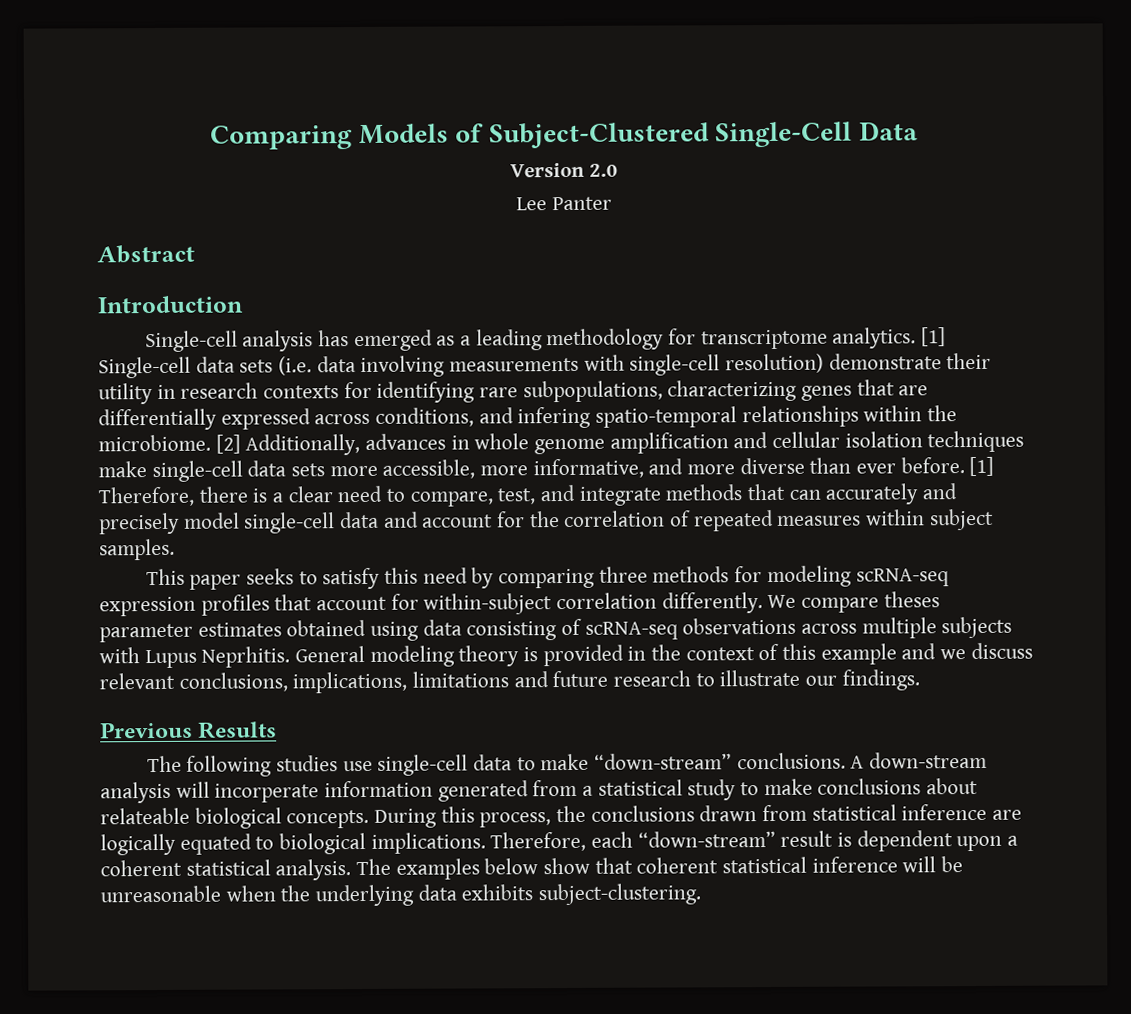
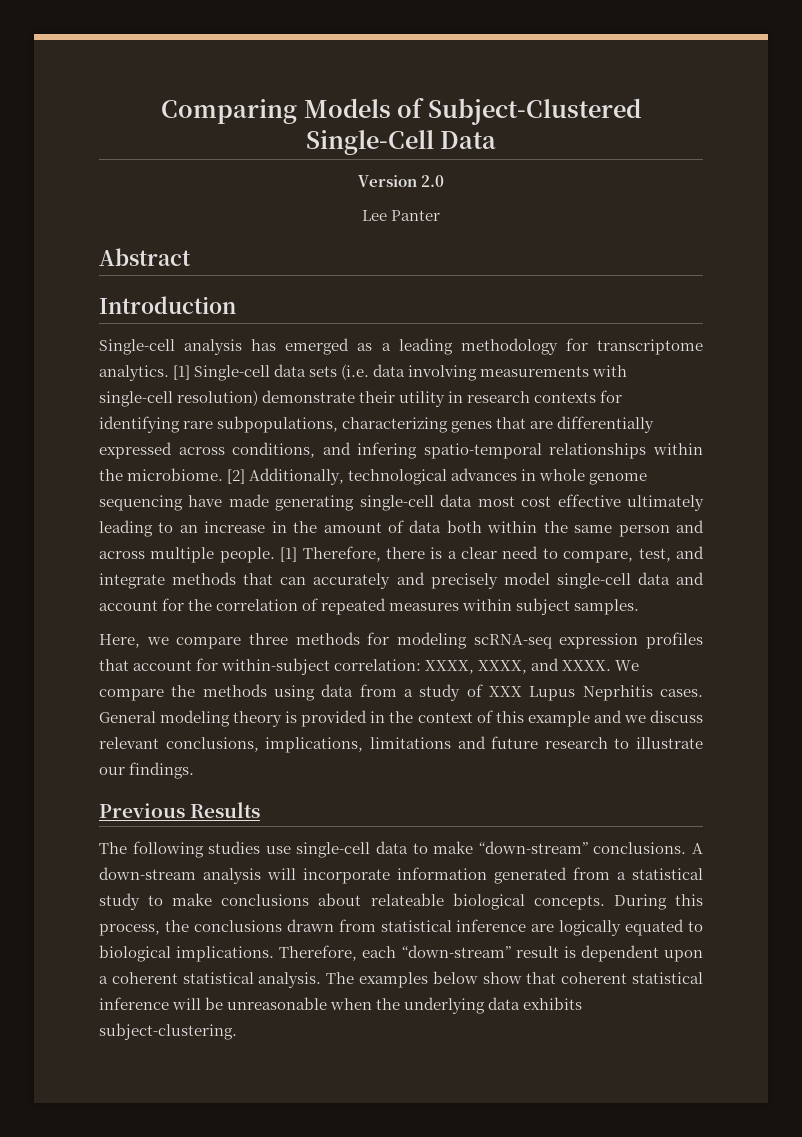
- [2] Additionally, advances in whole genome amplification and cellular isolation techniques make single-cell data sets more accessible, more informative, and more diverse than ever before.
+ [2] Additionally, technological advances in whole genome sequencing have made generating single-cell data most cost effective ultimately leading to an increase in the amount of data both within the same person and across multiple people.
- This paper seeks to satisfy this need by comparing three methods for modeling scRNA-seq expression profiles that account for within-subject correlation differently. We compare theses parameter estimates obtained using data consisting of scRNA-seq observations across multiple subjects with Lupus Neprhitis.
+ Here, we compare three methods for modeling scRNA-seq expression profiles that account for within-subject correlation: XXXX, XXXX, and XXXX. We compare the methods using data from a study of XXX Lupus Neprhitis cases.
- A down-stream analysis will incorperate information generated from a statistical study to make conclusions about relateable biological concepts.
+ A down-stream analysis will incorporate information generated from a statistical study to make conclusions about relateable biological concepts.

